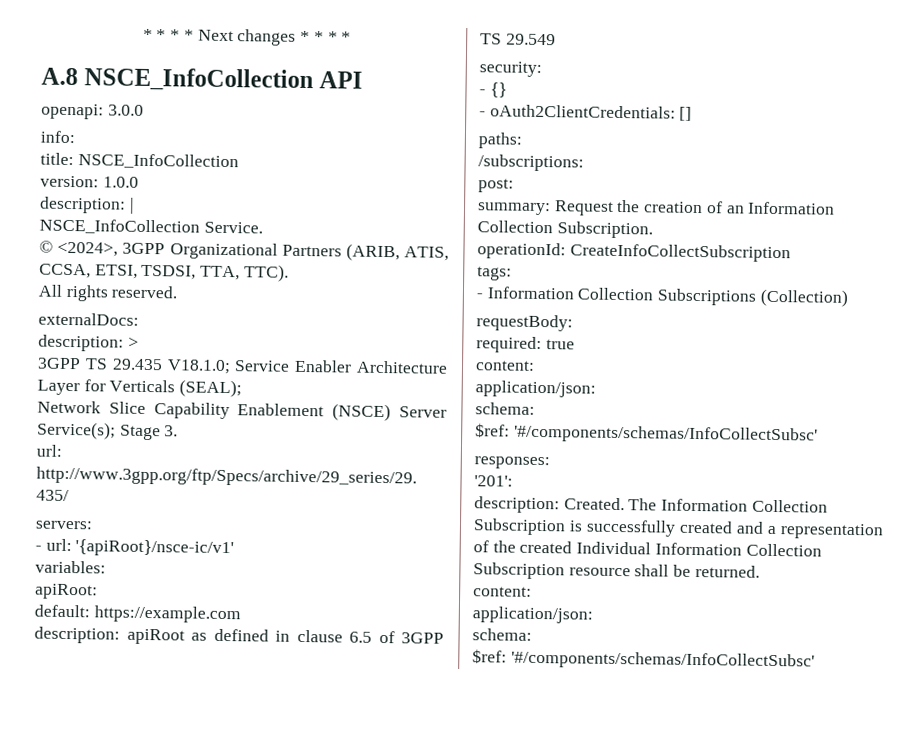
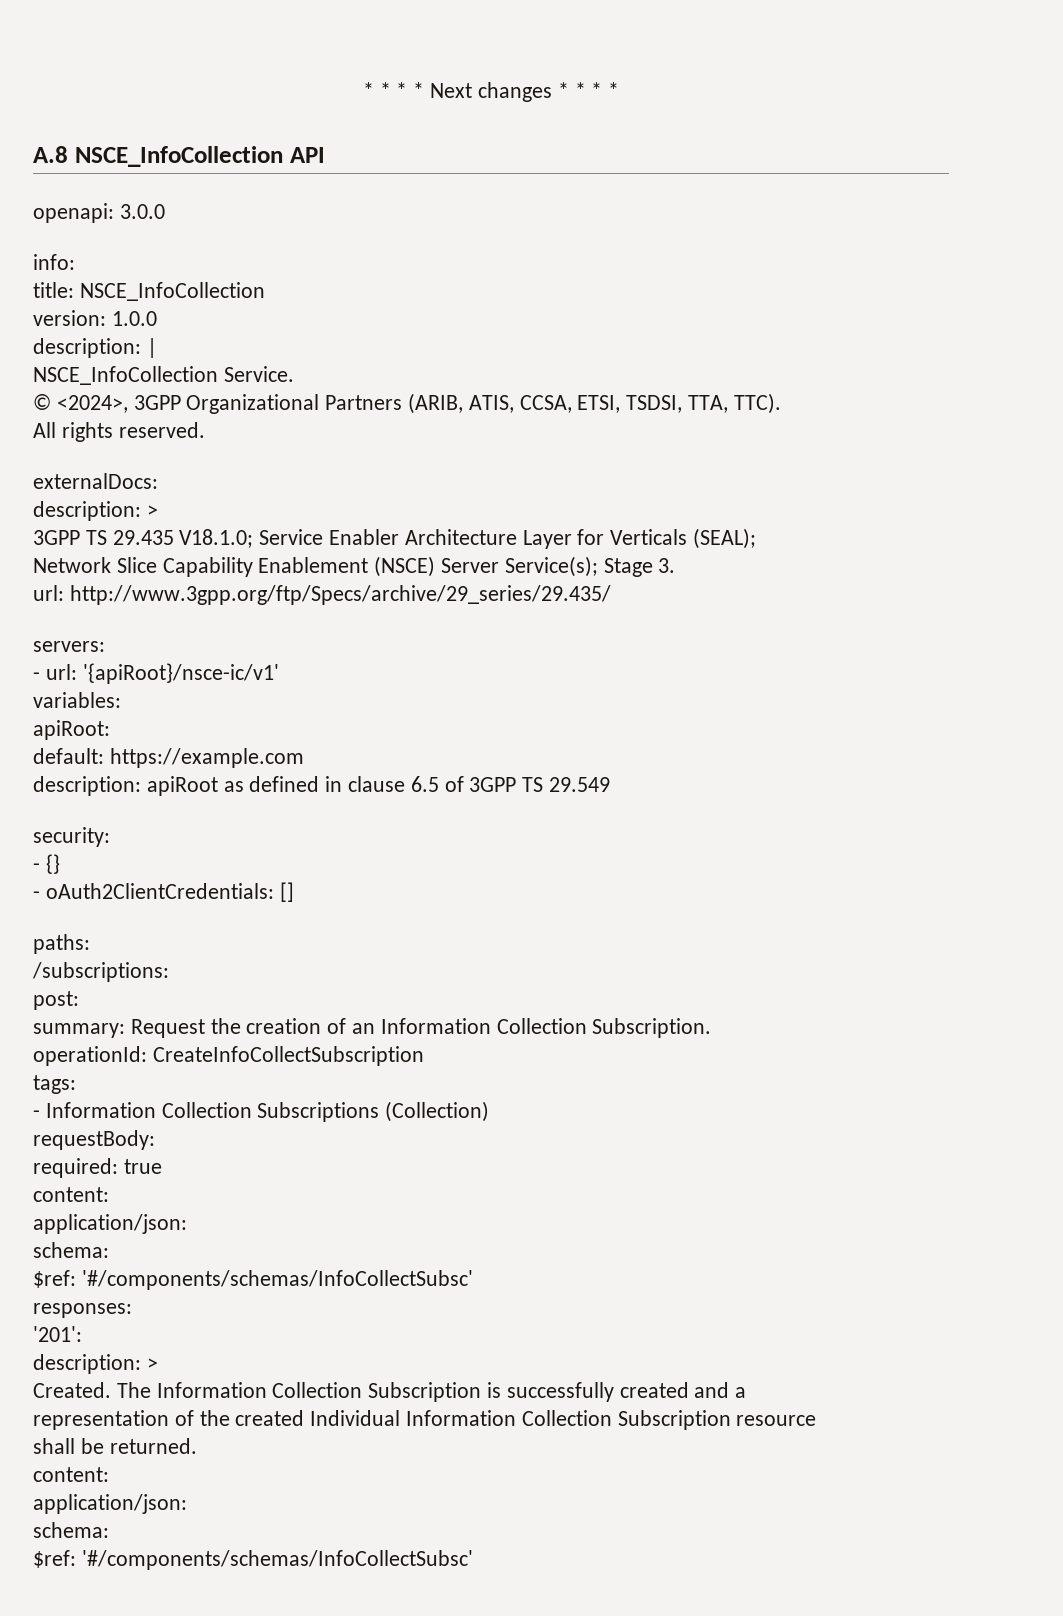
  '201':
- description: Created.
+ description: >
+ Created.
- The Information Collection Subscription is successfully created and a representation of the created Individual Information Collection Subscription resource shall be returned.
+ The Information Collection Subscription is successfully created and a
+ representation of the created Individual Information Collection Subscription resource
+ shall be returned.

